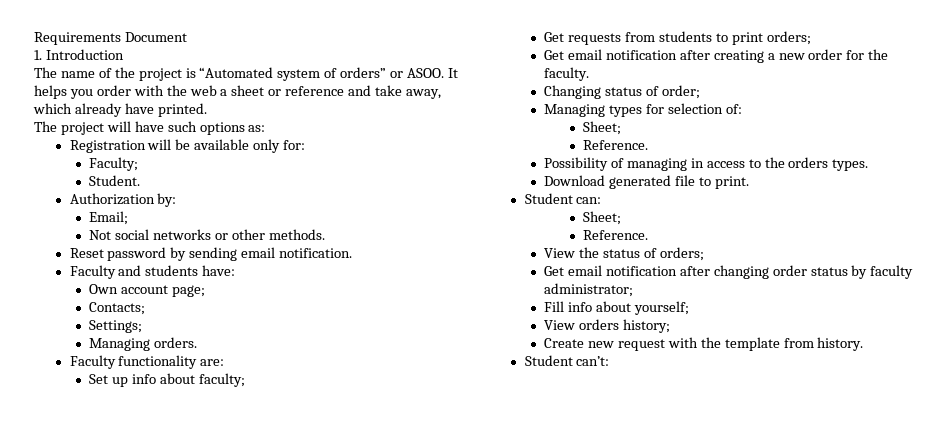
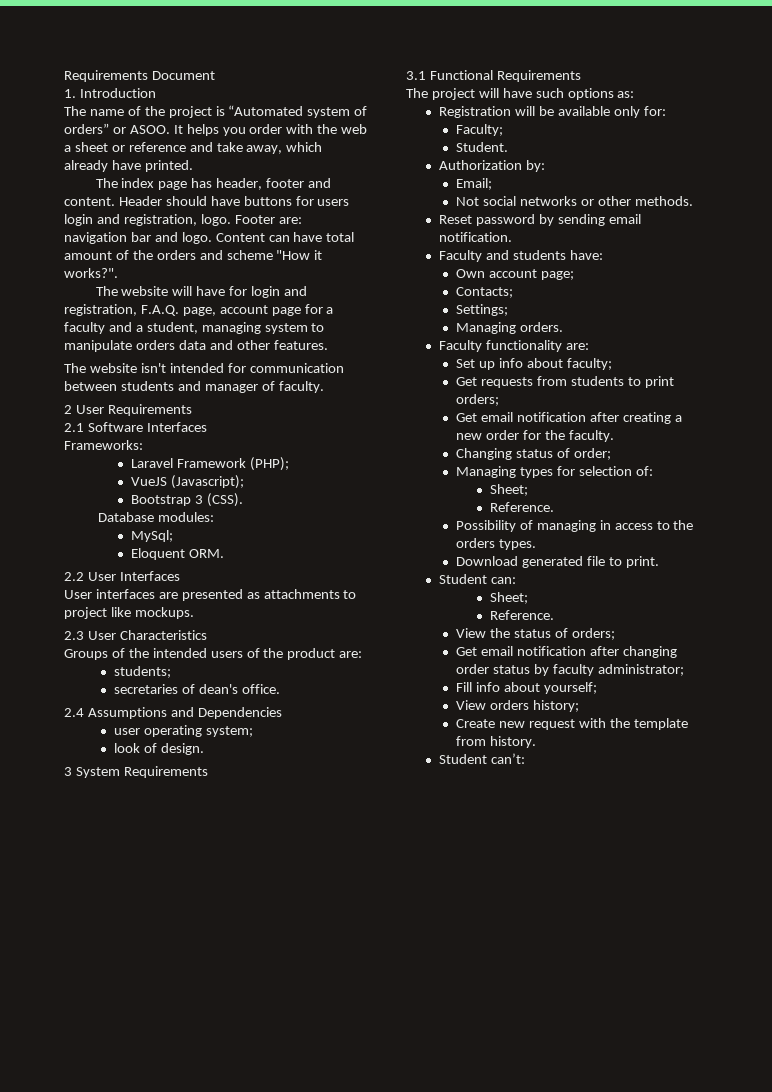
+ The index page has header, footer and content. Header should have buttons for users login and registration, logo. Footer are: navigation bar and logo. Content can have total amount of the orders and scheme "How it works?".
+ The website will have for login and registration, F.A.Q. page, account page for a faculty and a student, managing system to manipulate orders data and other features.
+ The website isn't intended for communication between students and manager of faculty.
+ 2 User Requirements
+ 2.1 Software Interfaces
+ Frameworks:
+ Laravel Framework (PHP);
+ VueJS (Javascript);
+ Bootstrap 3 (CSS).
+ Database modules:
+ MySql;
+ Eloquent ORM.
+ 2.2 User Interfaces
+ User interfaces are presented as attachments to project like mockups.
+ 2.3 User Characteristics
+ Groups of the intended users of the product are:
+ students;
+ secretaries of dean's office.
+ 2.4 Assumptions and Dependencies
+ user operating system;
+ look of design.
+ 3 System Requirements
+ 3.1 Functional Requirements

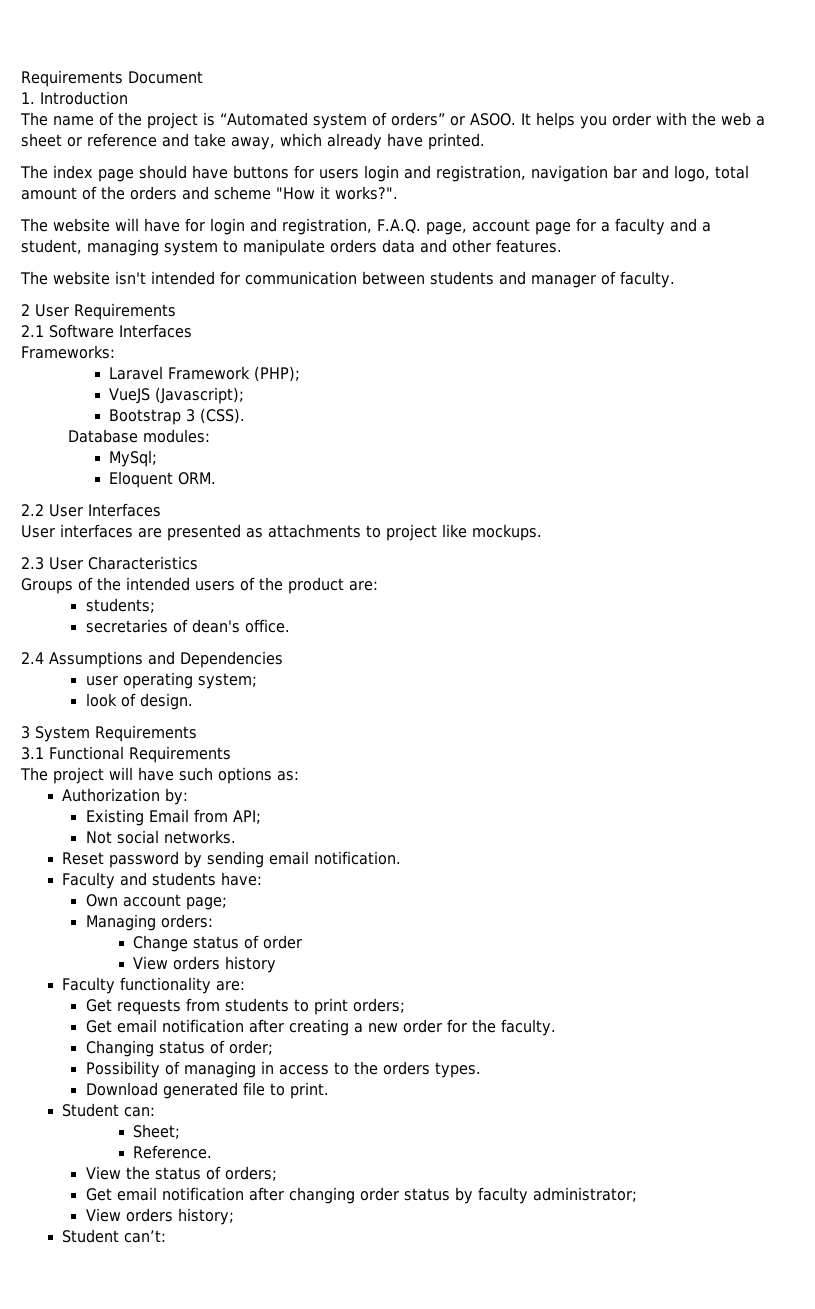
- The index page has header, footer and content. Header should have buttons for users login and registration, logo. Footer are: navigation bar and logo. Content can have total amount of the orders and scheme "How it works?".
+ The index page should have buttons for users login and registration, navigation bar and logo, total amount of the orders and scheme "How it works?".
- Registration will be available only for:
- Faculty;
- Student.
  Authorization by:
- Email;
- Not social networks or other methods.
+ Existing Email from API;
+ Not social networks.
- Contacts;
- Settings;
- Managing orders.
+ Managing orders:
+ Change status of order
+ View orders history
  Faculty functionality are:
- Set up info about faculty;
- Managing types for selection of:
- Sheet;
- Reference.
- Fill info about yourself;
- Create new request with the template from history.

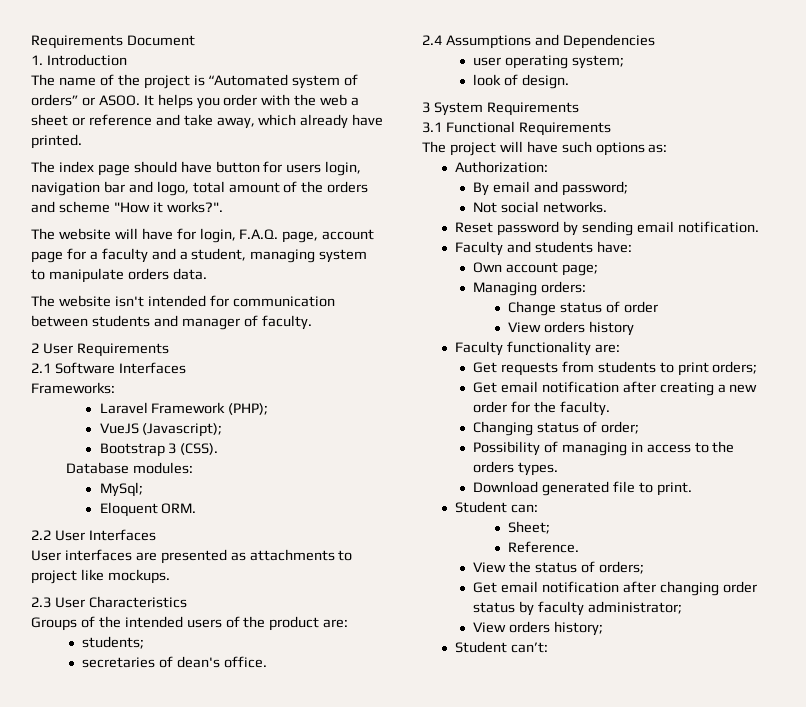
- The index page should have buttons for users login and registration, navigation bar and logo, total amount of the orders and scheme "How it works?".
+ The index page should have button for users login, navigation bar and logo, total amount of the orders and scheme "How it works?".
- The website will have for login and registration, F.A.Q. page, account page for a faculty and a student, managing system to manipulate orders data and other features.
+ The website will have for login, F.A.Q. page, account page for a faculty and a student, managing system to manipulate orders data.
- Authorization by:
- Existing Email from API;
+ Authorization:
+ By email and password;

